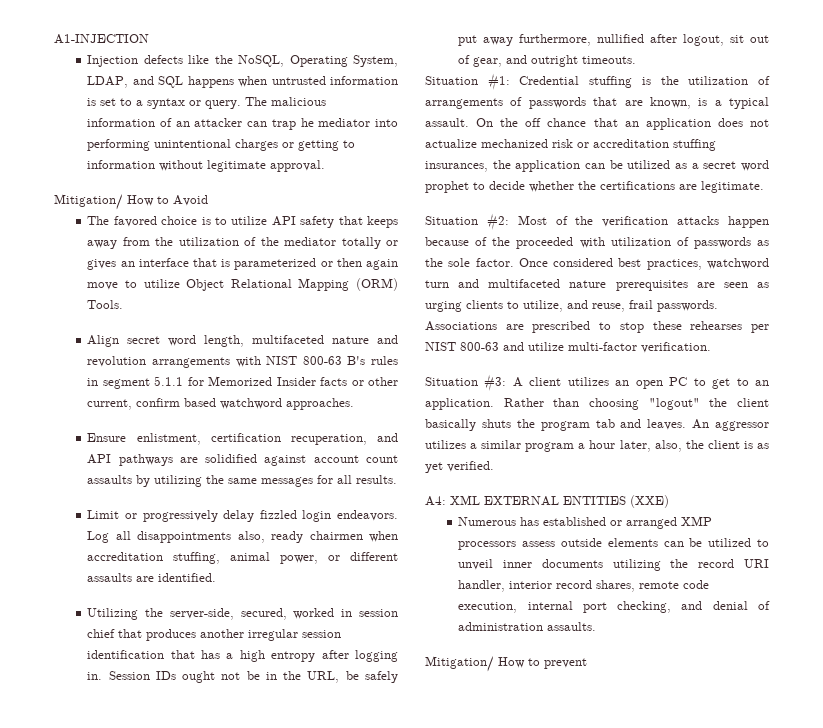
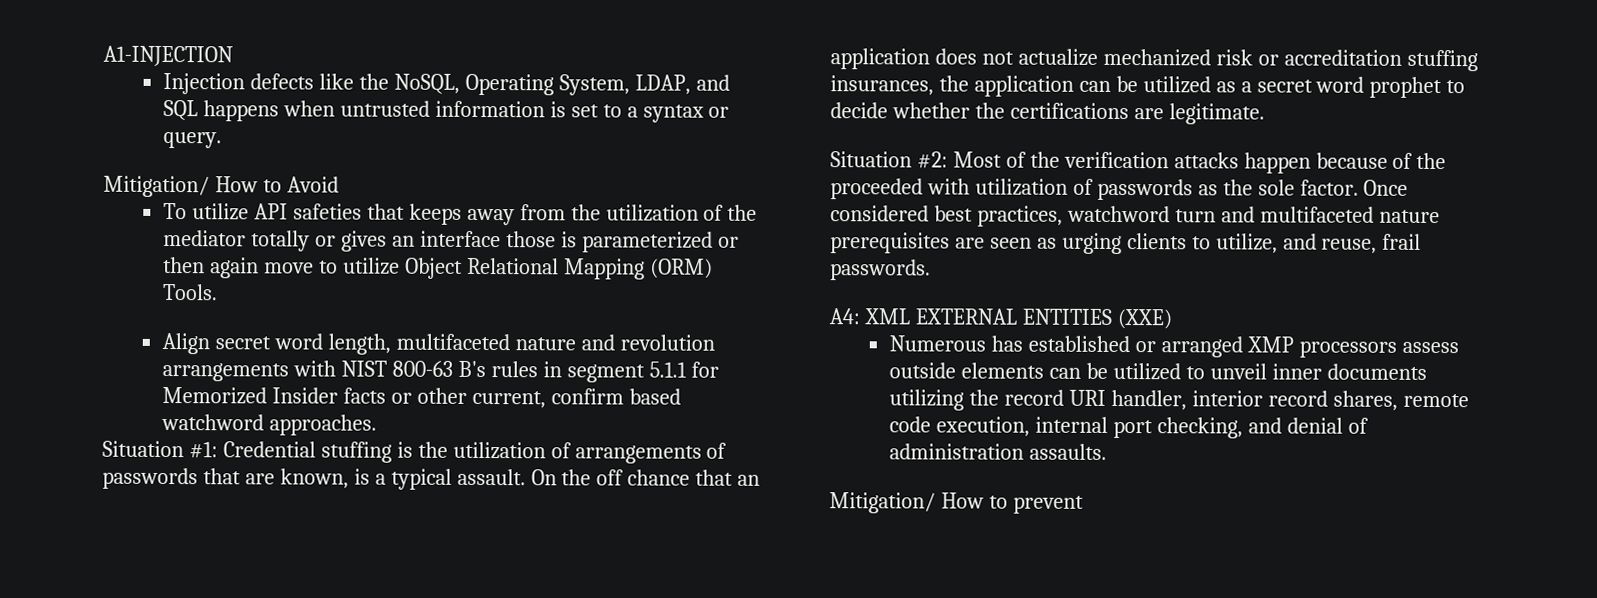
- The malicious information of an attacker can trap he mediator into performing unintentional charges or getting to information without legitimate approval.
- The favored choice is to utilize API safety that keeps away from the utilization of the mediator totally or gives an interface that is parameterized or then again move to utilize Object Relational Mapping (ORM) Tools.
+ To utilize API safeties that keeps away from the utilization of the mediator totally or gives an interface those is parameterized or then again move to utilize Object Relational Mapping (ORM) Tools.
- Ensure enlistment, certification recuperation, and API pathways are solidified against account count assaults by utilizing the same messages for all results.
- Limit or progressively delay fizzled login endeavors. Log all disappointments also, ready chairmen when accreditation stuffing, animal power, or different assaults are identified.
- Utilizing the server-side, secured, worked in session chief that produces another irregular session identification that has a high entropy after logging in. Session IDs ought not be in the URL, be safely put away furthermore, nullified after logout, sit out of gear, and outright timeouts.
- Associations are prescribed to stop these rehearses per NIST 800-63 and utilize multi-factor verification.
- Situation #3: A client utilizes an open PC to get to an application. Rather than choosing "logout" the client basically shuts the program tab and leaves. An aggressor utilizes a similar program a hour later, also, the client is as yet verified.

